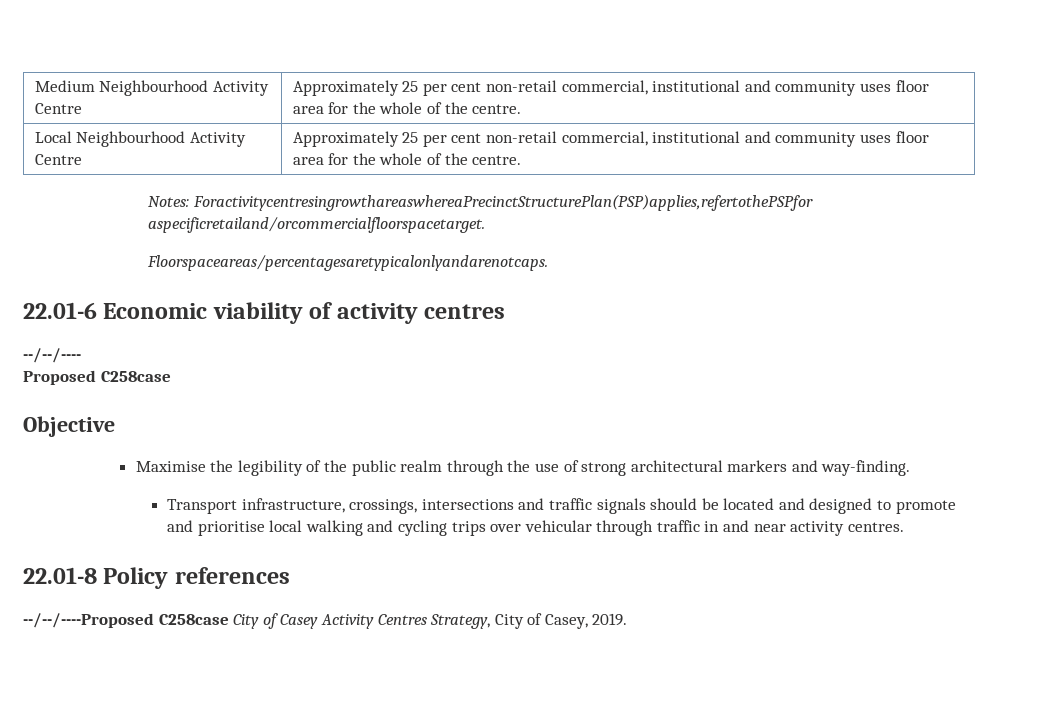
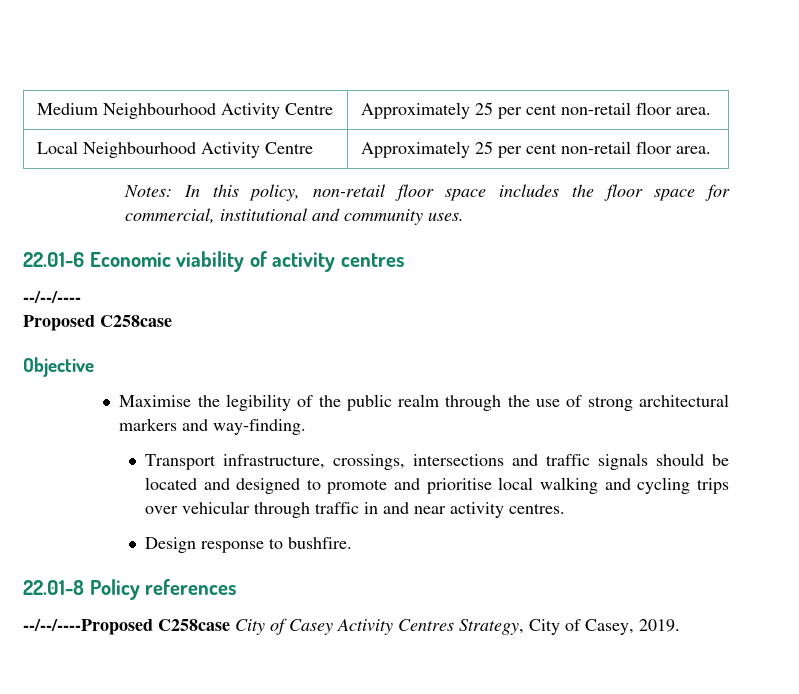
- Medium Neighbourhood Activity Centre | Approximately 25 per cent non-retail commercial, institutional and community uses floor area for the whole of the centre.
+ Medium Neighbourhood Activity Centre | Approximately 25 per cent non-retail floor area.
- Local Neighbourhood Activity Centre | Approximately 25 per cent non-retail commercial, institutional and community uses floor area for the whole of the centre.
- Notes: ForactivitycentresingrowthareaswhereaPrecinctStructurePlan(PSP)applies,refertothePSPfor aspecificretailand/orcommercialfloorspacetarget.
- Floorspaceareas/percentagesaretypicalonlyandarenotcaps.
+ Local Neighbourhood Activity Centre | Approximately 25 per cent non-retail floor area.
+ Notes: In this policy, non-retail floor space includes the floor space for commercial, institutional and community uses.
+ Design response to bushfire.

